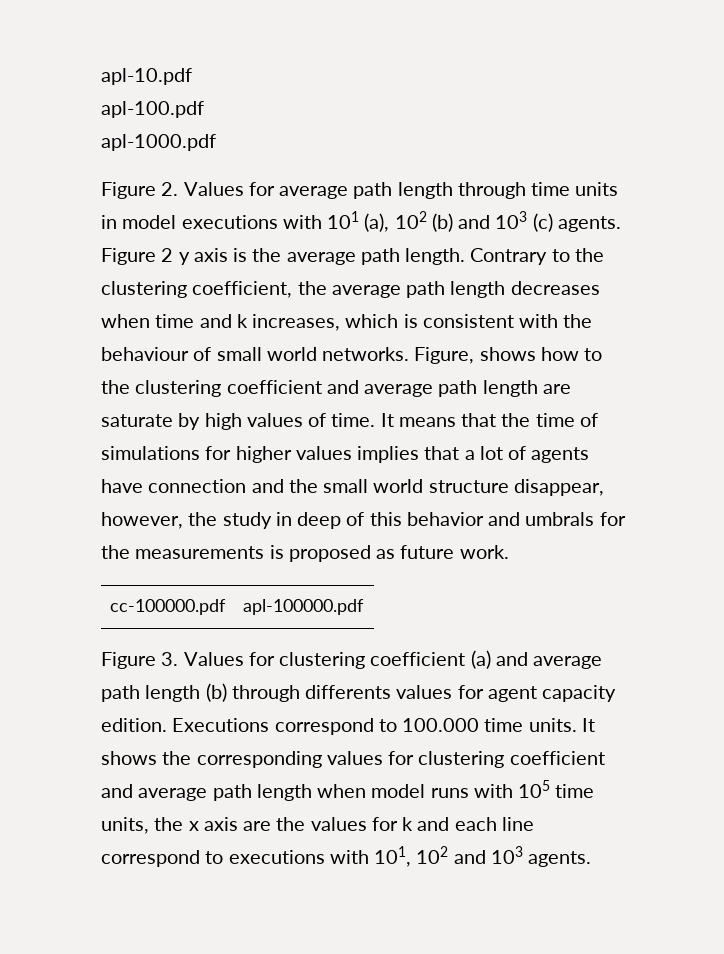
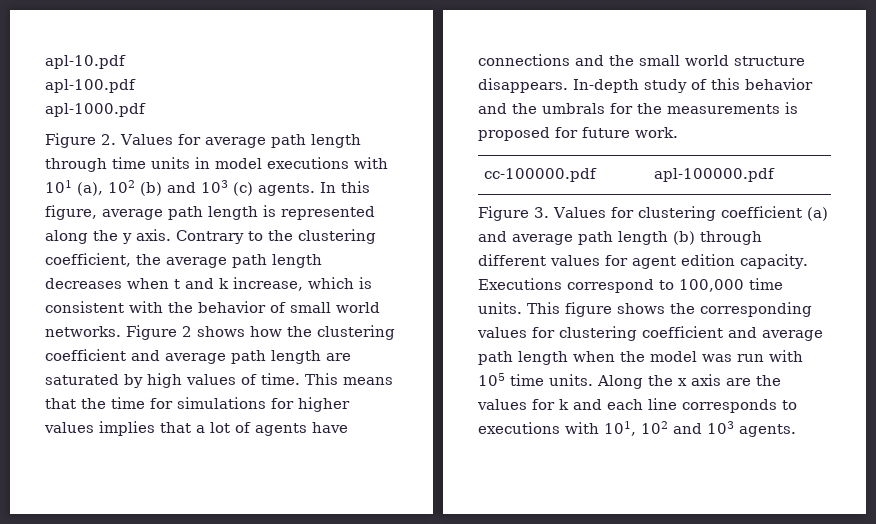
- Figure 2 y axis is the average path length.
+ In this figure, average path length is represented along the y axis.
- Contrary to the clustering coefficient, the average path length decreases when time and k increases, which is consistent with the behaviour of small world networks.
+ Contrary to the clustering coefficient, the average path length decreases when t and k increase, which is consistent with the behavior of small world networks.
- Figure, shows how to the clustering coefficient and average path length are saturate by high values of time.
+ Figure 2 shows how the clustering coefficient and average path length are saturated by high values of time.
- It means that the time of simulations for higher values implies that a lot of agents have connection and the small world structure disappear, however, the study in deep of this behavior and umbrals for the measurements is proposed as future work.
+ This means that the time for simulations for higher values implies that a lot of agents have connections and the small world structure disappears. In-depth study of this behavior and the umbrals for the measurements is proposed for future work.
- Figure 3. Values for clustering coefficient (a) and average path length (b) through differents values for agent capacity edition.
+ Figure 3. Values for clustering coefficient (a) and average path length (b) through different values for agent edition capacity.
- Executions correspond to 100.000 time units. It shows the corresponding values for clustering coefficient and average path length when model runs with 105 time units, the x axis are the values for k and each line correspond to executions with 101, 102 and 103 agents.
+ Executions correspond to 100,000 time units. This figure shows the corresponding values for clustering coefficient and average path length when the model was run with 105 time units. Along the x axis are the values for k and each line corresponds to executions with 101, 102 and 103 agents.

